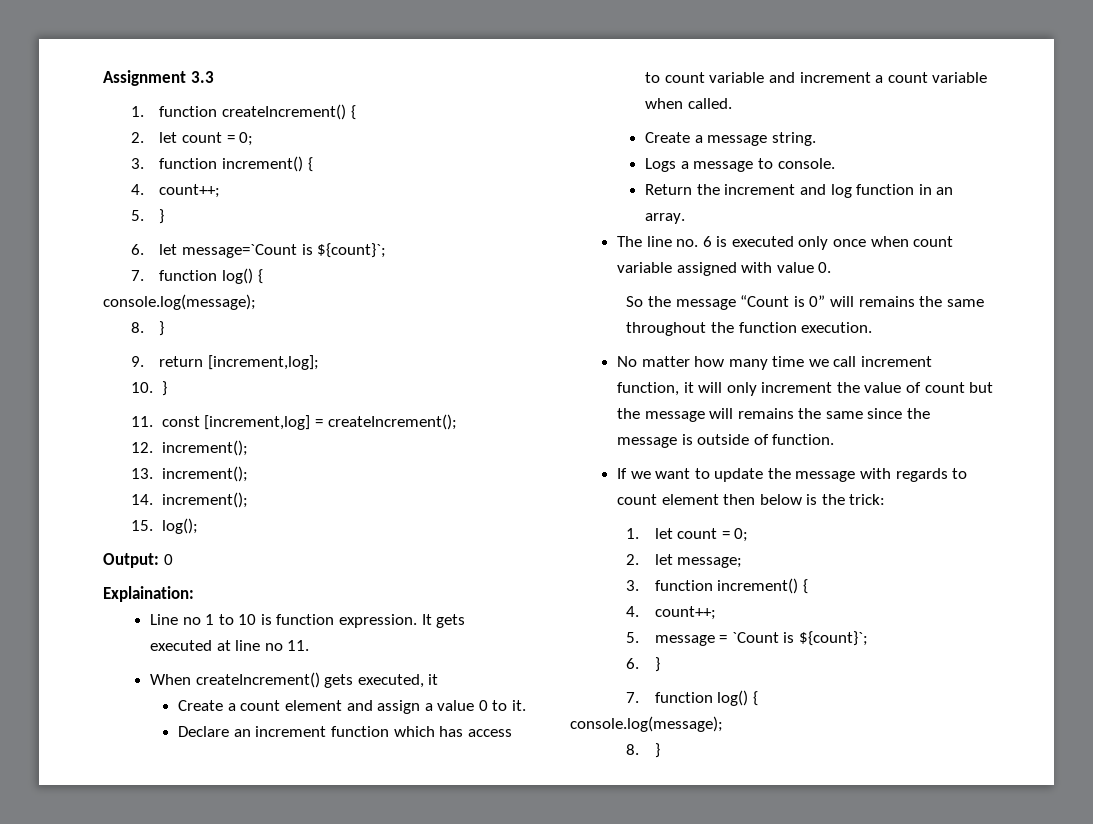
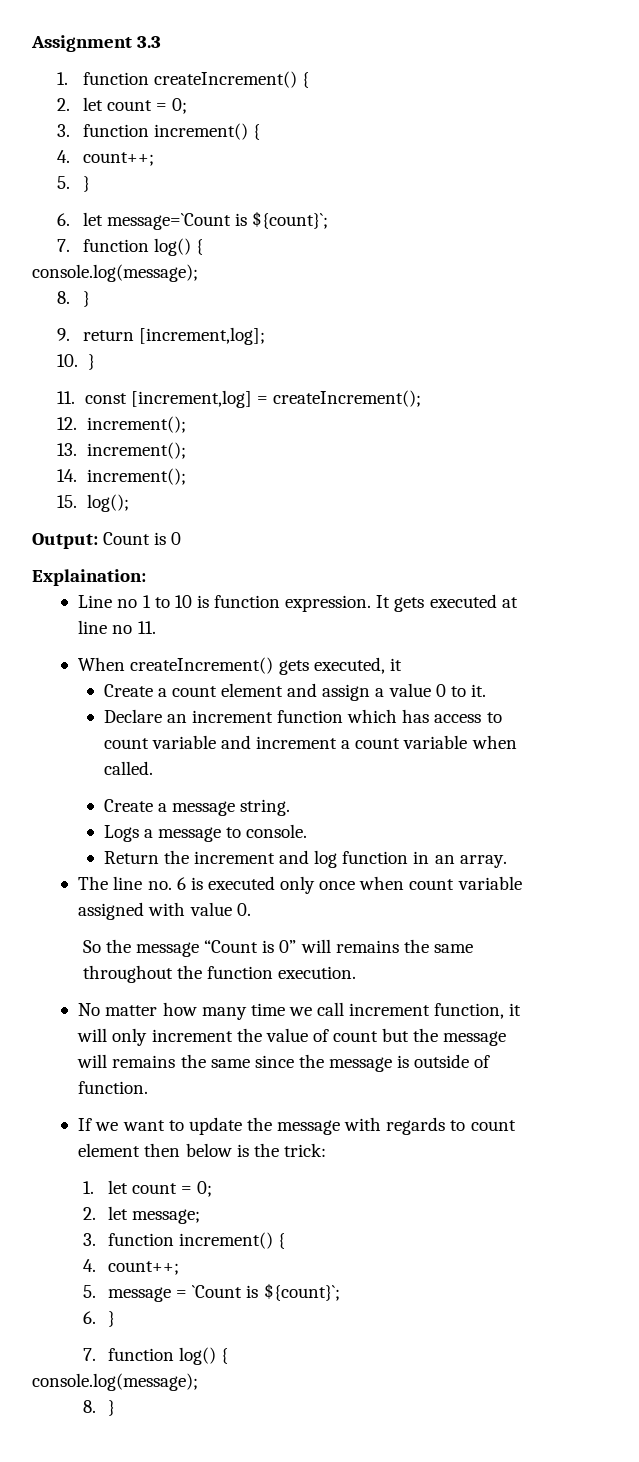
- Output: 0
+ Output: Count is 0

